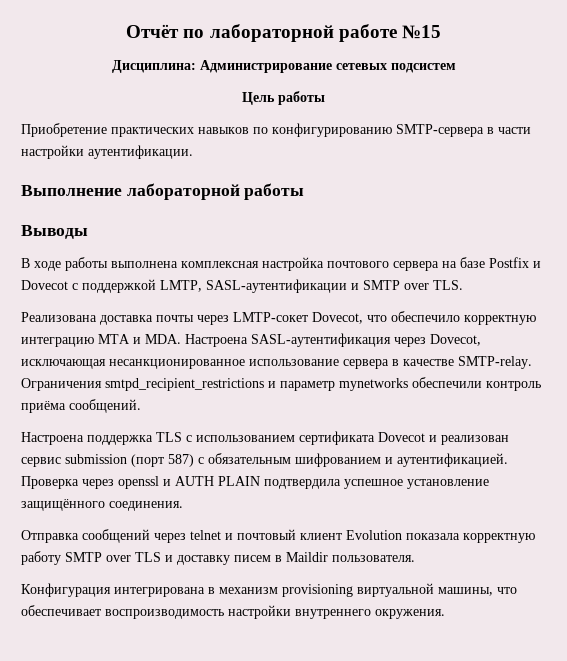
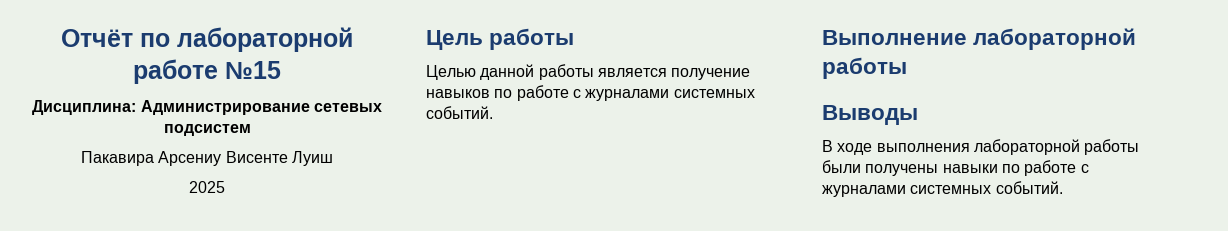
+ Пакавира Арсениу Висенте Луиш
+ 2025
  Цель работы
- Приобретение практических навыков по конфигурированию SMTP-сервера в части настройки аутентификации.
+ Целью данной работы является получение навыков по работе с журналами системных событий.
- В ходе работы выполнена комплексная настройка почтового сервера на базе Postfix и Dovecot с поддержкой LMTP, SASL-аутентификации и SMTP over TLS.
- Реализована доставка почты через LMTP-сокет Dovecot, что обеспечило корректную интеграцию MTA и MDA. Настроена SASL-аутентификация через Dovecot, исключающая несанкционированное использование сервера в качестве SMTP-relay. Ограничения smtpd_recipient_restrictions и параметр mynetworks обеспечили контроль приёма сообщений.
- Настроена поддержка TLS с использованием сертификата Dovecot и реализован сервис submission (порт 587) с обязательным шифрованием и аутентификацией. Проверка через openssl и AUTH PLAIN подтвердила успешное установление защищённого соединения.
- Отправка сообщений через telnet и почтовый клиент Evolution показала корректную работу SMTP over TLS и доставку писем в Maildir пользователя.
- Конфигурация интегрирована в механизм provisioning виртуальной машины, что обеспечивает воспроизводимость настройки внутреннего окружения.
+ В ходе выполнения лабораторной работы были получены навыки по работе с журналами системных событий.

